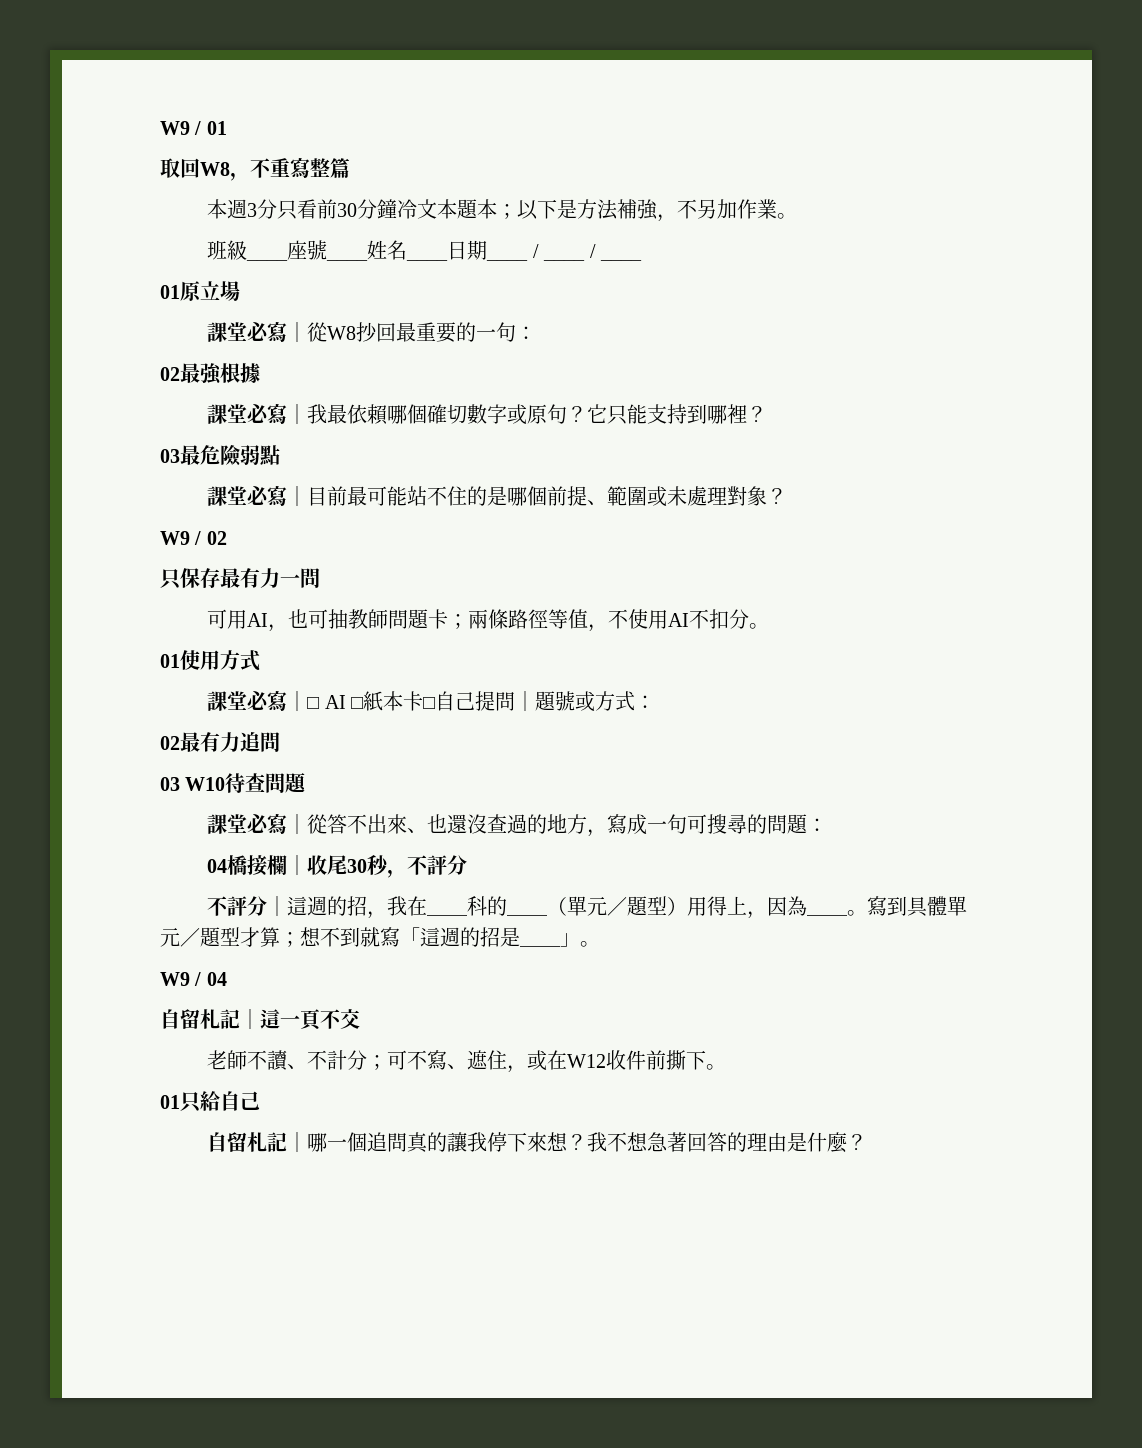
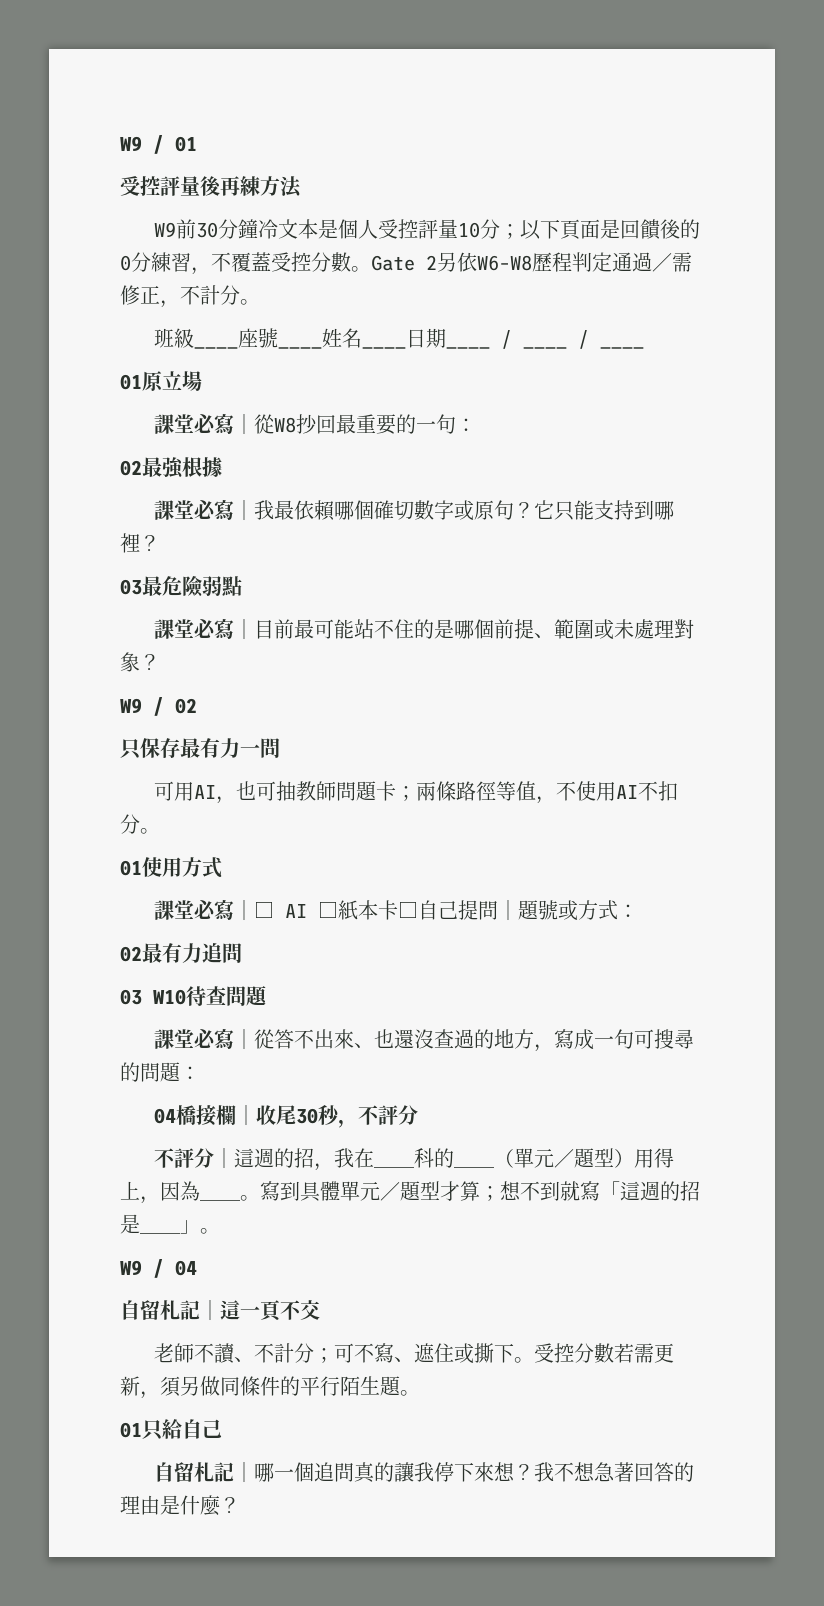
- 取回W8，不重寫整篇
- 本週3分只看前30分鐘冷文本題本；以下是方法補強，不另加作業。
+ 受控評量後再練方法
+ W9前30分鐘冷文本是個人受控評量10分；以下頁面是回饋後的0分練習，不覆蓋受控分數。Gate 2另依W6–W8歷程判定通過／需修正，不計分。
- 老師不讀、不計分；可不寫、遮住，或在W12收件前撕下。
+ 老師不讀、不計分；可不寫、遮住或撕下。受控分數若需更新，須另做同條件的平行陌生題。

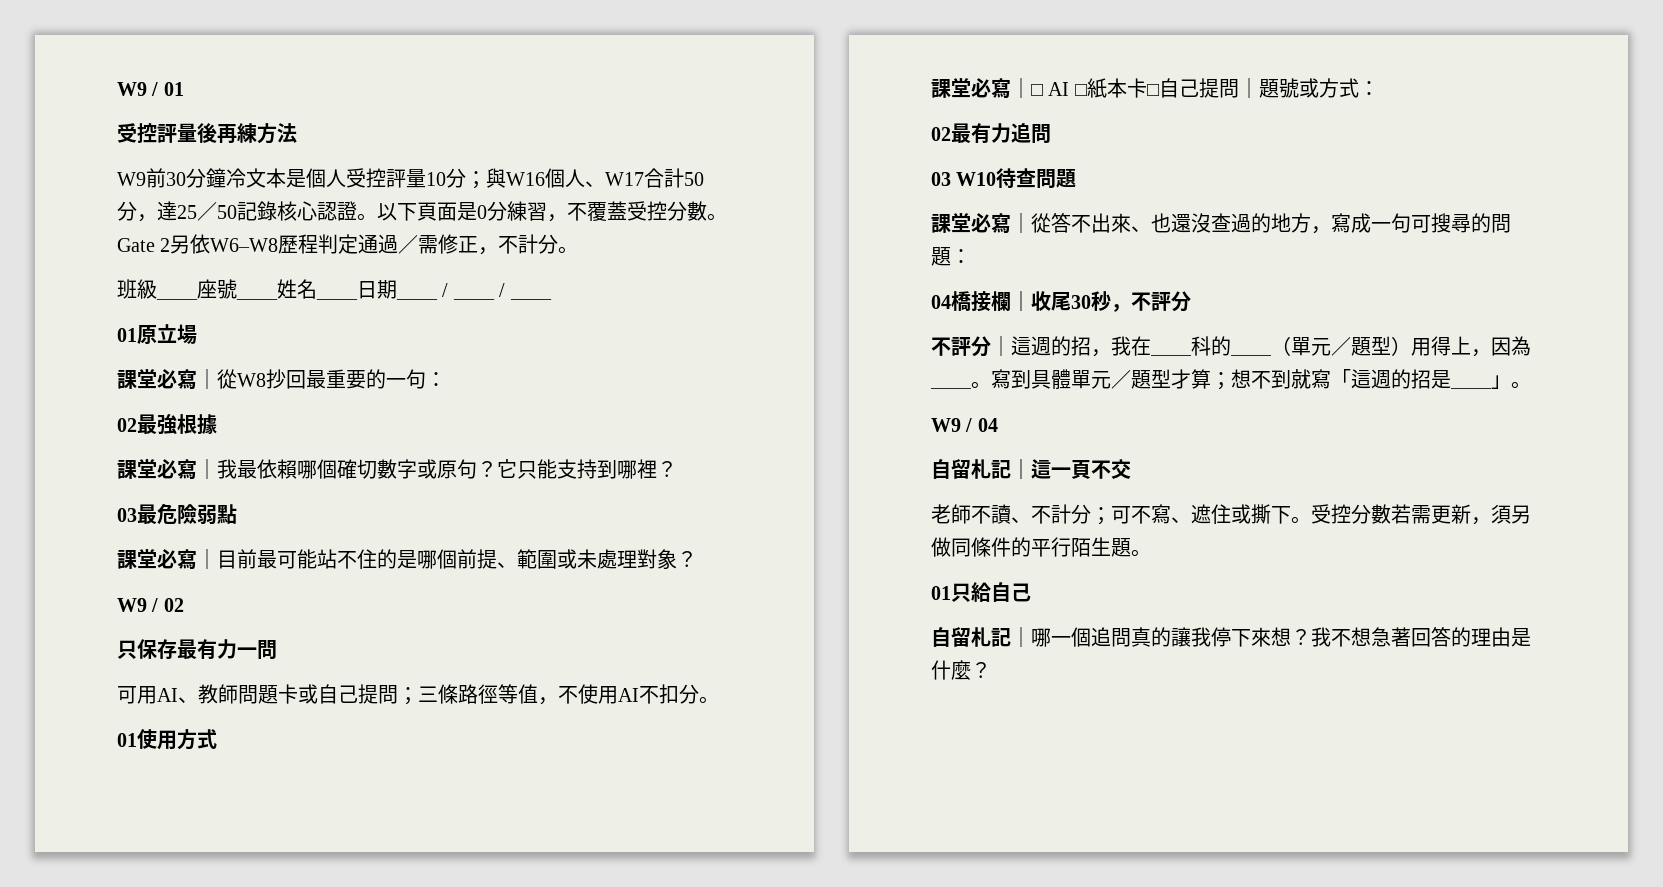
- W9前30分鐘冷文本是個人受控評量10分；以下頁面是回饋後的0分練習，不覆蓋受控分數。
+ W9前30分鐘冷文本是個人受控評量10分；與W16個人、W17合計50分，達25／50記錄核心認證。以下頁面是0分練習，不覆蓋受控分數。
- 可用AI，也可抽教師問題卡；兩條路徑等值，不使用AI不扣分。
+ 可用AI、教師問題卡或自己提問；三條路徑等值，不使用AI不扣分。

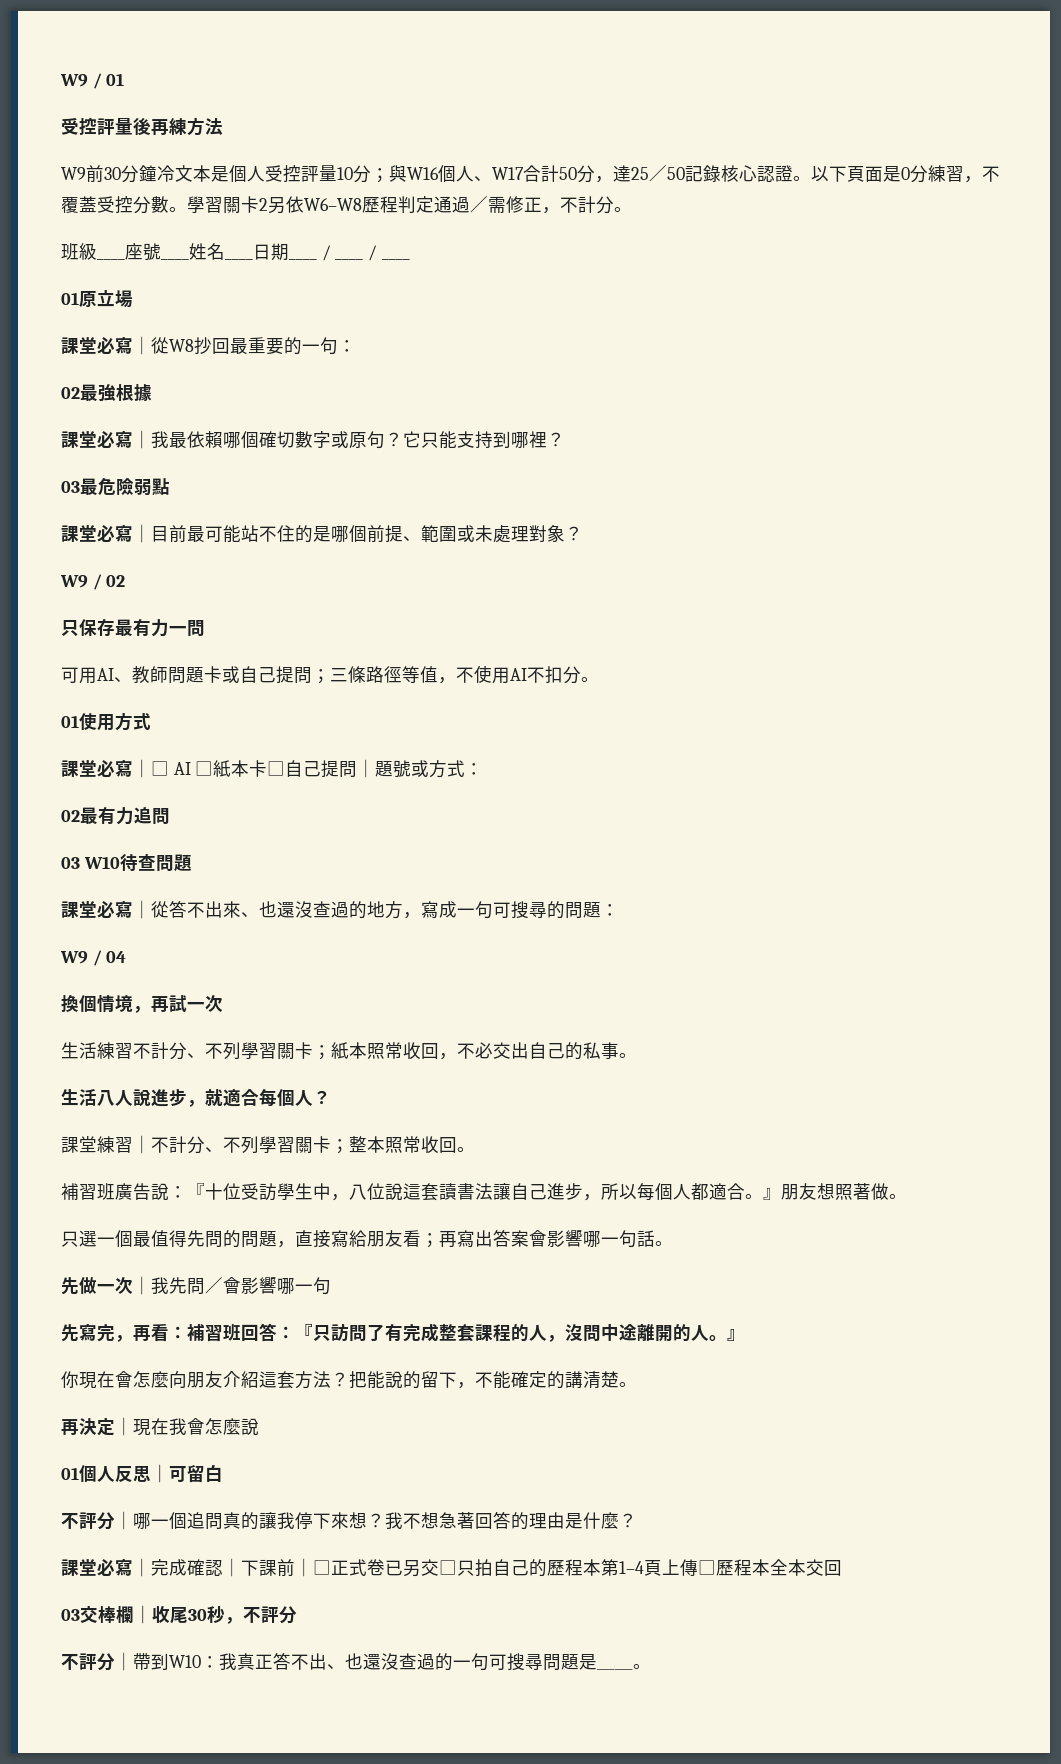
- Gate 2另依W6–W8歷程判定通過／需修正，不計分。
+ 學習關卡2另依W6–W8歷程判定通過／需修正，不計分。
- 04橋接欄｜收尾30秒，不評分
- 不評分｜這週的招，我在＿＿科的＿＿（單元／題型）用得上，因為＿＿。寫到具體單元／題型才算；想不到就寫「這週的招是＿＿」。
  W9 / 04
- 自留札記｜這一頁不交
- 老師不讀、不計分；可不寫、遮住或撕下。受控分數若需更新，須另做同條件的平行陌生題。
- 01只給自己
- 自留札記｜哪一個追問真的讓我停下來想？
+ 換個情境，再試一次
+ 生活練習不計分、不列學習關卡；紙本照常收回，不必交出自己的私事。
+ 生活八人說進步，就適合每個人？
+ 課堂練習｜不計分、不列學習關卡；整本照常收回。
+ 補習班廣告說：『十位受訪學生中，八位說這套讀書法讓自己進步，所以每個人都適合。』朋友想照著做。
+ 只選一個最值得先問的問題，直接寫給朋友看；再寫出答案會影響哪一句話。
+ 先做一次｜我先問／會影響哪一句
+ 先寫完，再看：補習班回答：『只訪問了有完成整套課程的人，沒問中途離開的人。』
+ 你現在會怎麼向朋友介紹這套方法？把能說的留下，不能確定的講清楚。
+ 再決定｜現在我會怎麼說
+ 01個人反思｜可留白
+ 不評分｜哪一個追問真的讓我停下來想？
+ 課堂必寫｜完成確認｜下課前｜□正式卷已另交□只拍自己的歷程本第1–4頁上傳□歷程本全本交回
+ 03交棒欄｜收尾30秒，不評分
+ 不評分｜帶到W10：我真正答不出、也還沒查過的一句可搜尋問題是＿＿。

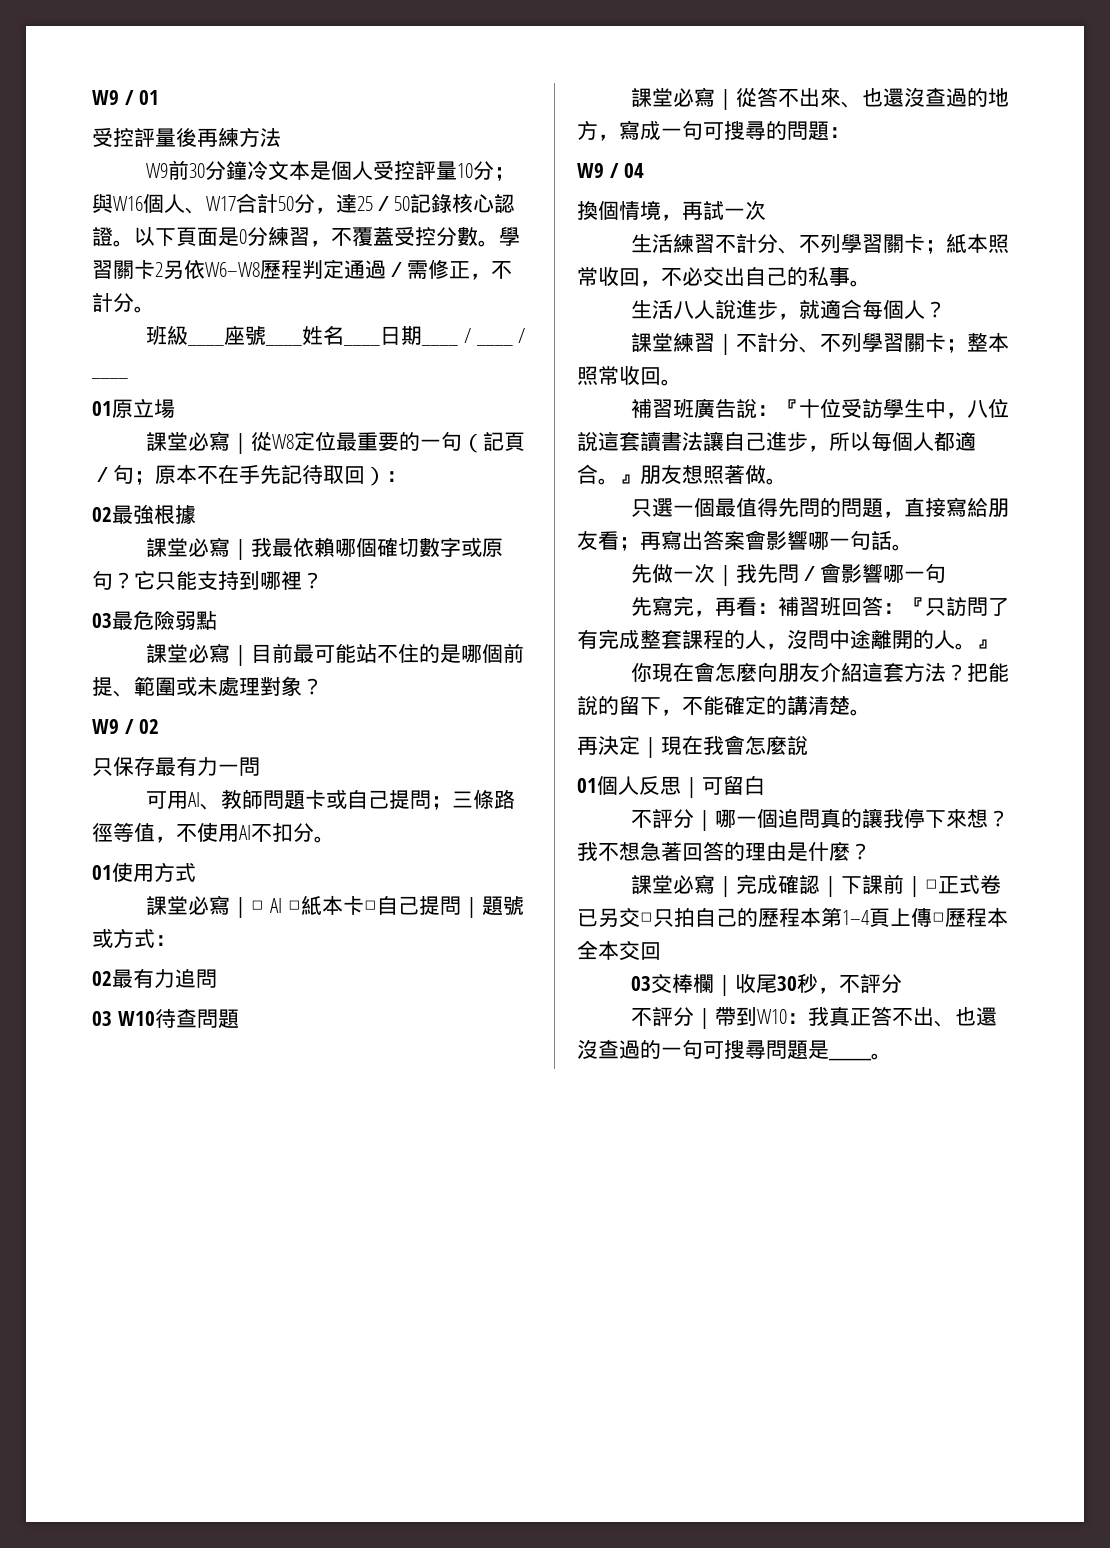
- 課堂必寫｜從W8抄回最重要的一句：
+ 課堂必寫｜從W8定位最重要的一句（記頁／句；原本不在手先記待取回）：

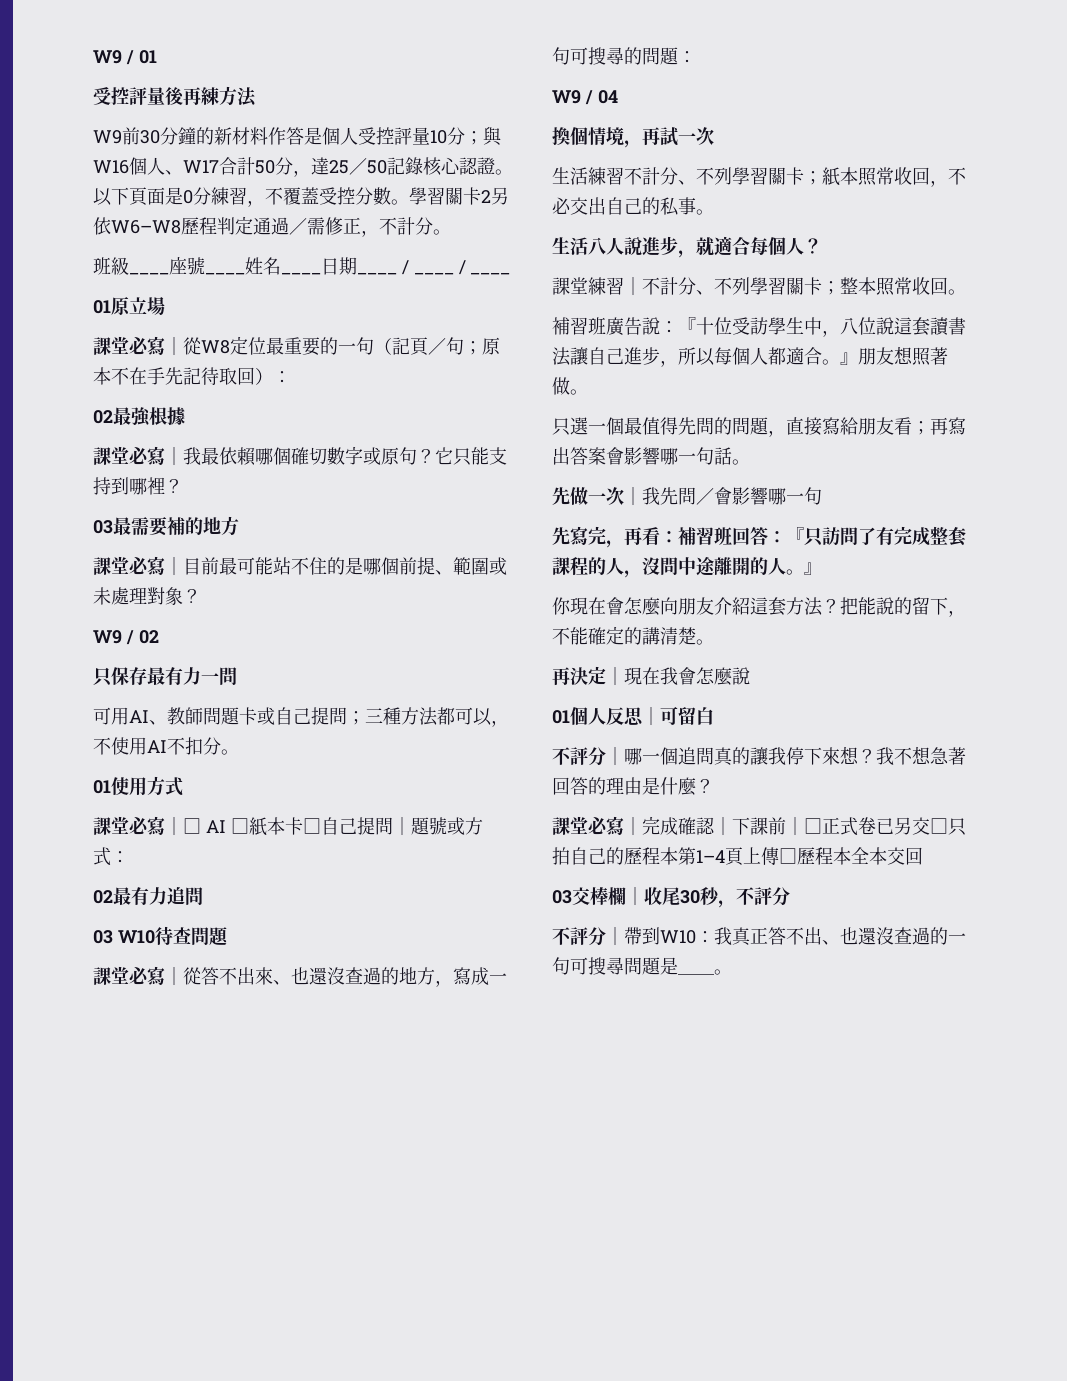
- W9前30分鐘冷文本是個人受控評量10分；與W16個人、W17合計50分，達25／50記錄核心認證。
+ W9前30分鐘的新材料作答是個人受控評量10分；與W16個人、W17合計50分，達25／50記錄核心認證。
- 03最危險弱點
+ 03最需要補的地方
- 可用AI、教師問題卡或自己提問；三條路徑等值，不使用AI不扣分。
+ 可用AI、教師問題卡或自己提問；三種方法都可以，不使用AI不扣分。

